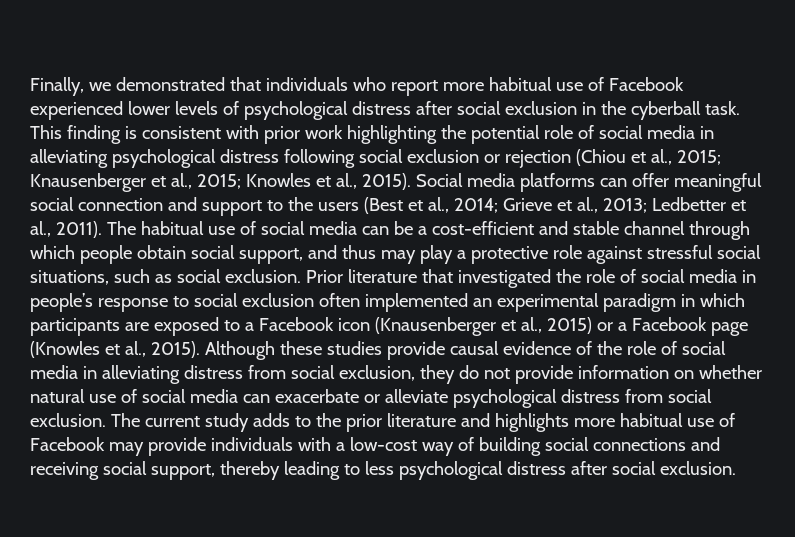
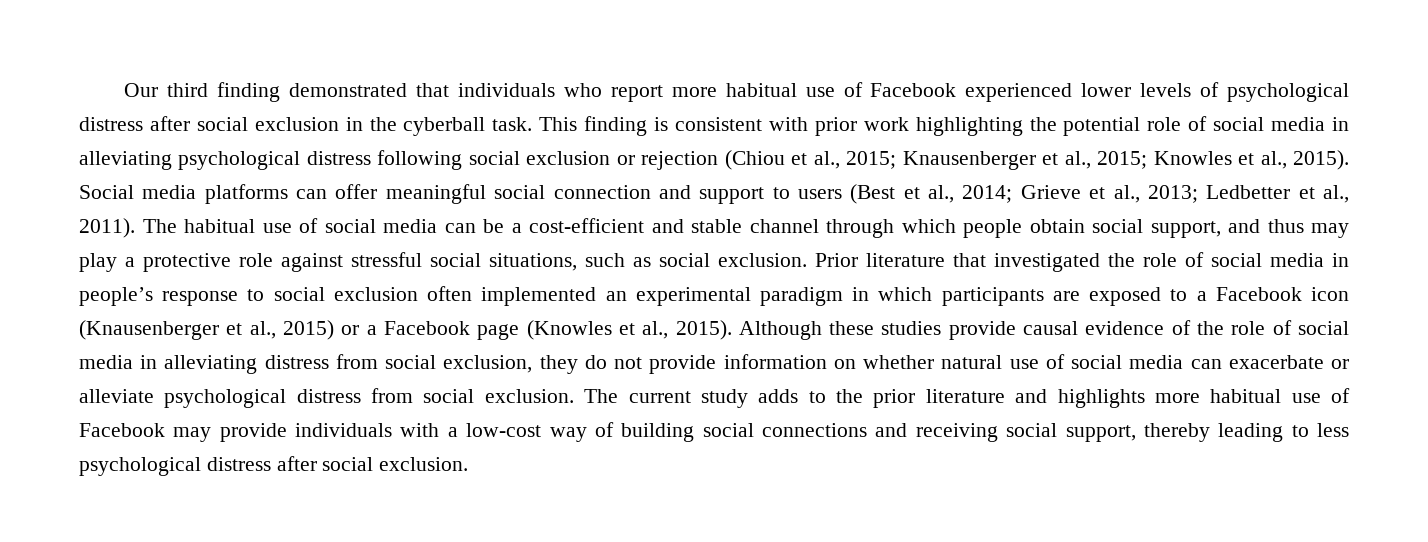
- Finally, we demonstrated that individuals who report more habitual use of Facebook experienced lower levels of psychological distress after social exclusion in the cyberball task.
+ Our third finding demonstrated that individuals who report more habitual use of Facebook experienced lower levels of psychological distress after social exclusion in the cyberball task.
- Social media platforms can offer meaningful social connection and support to the users (Best et al., 2014; Grieve et al., 2013; Ledbetter et al., 2011).
+ Social media platforms can offer meaningful social connection and support to users (Best et al., 2014; Grieve et al., 2013; Ledbetter et al., 2011).

